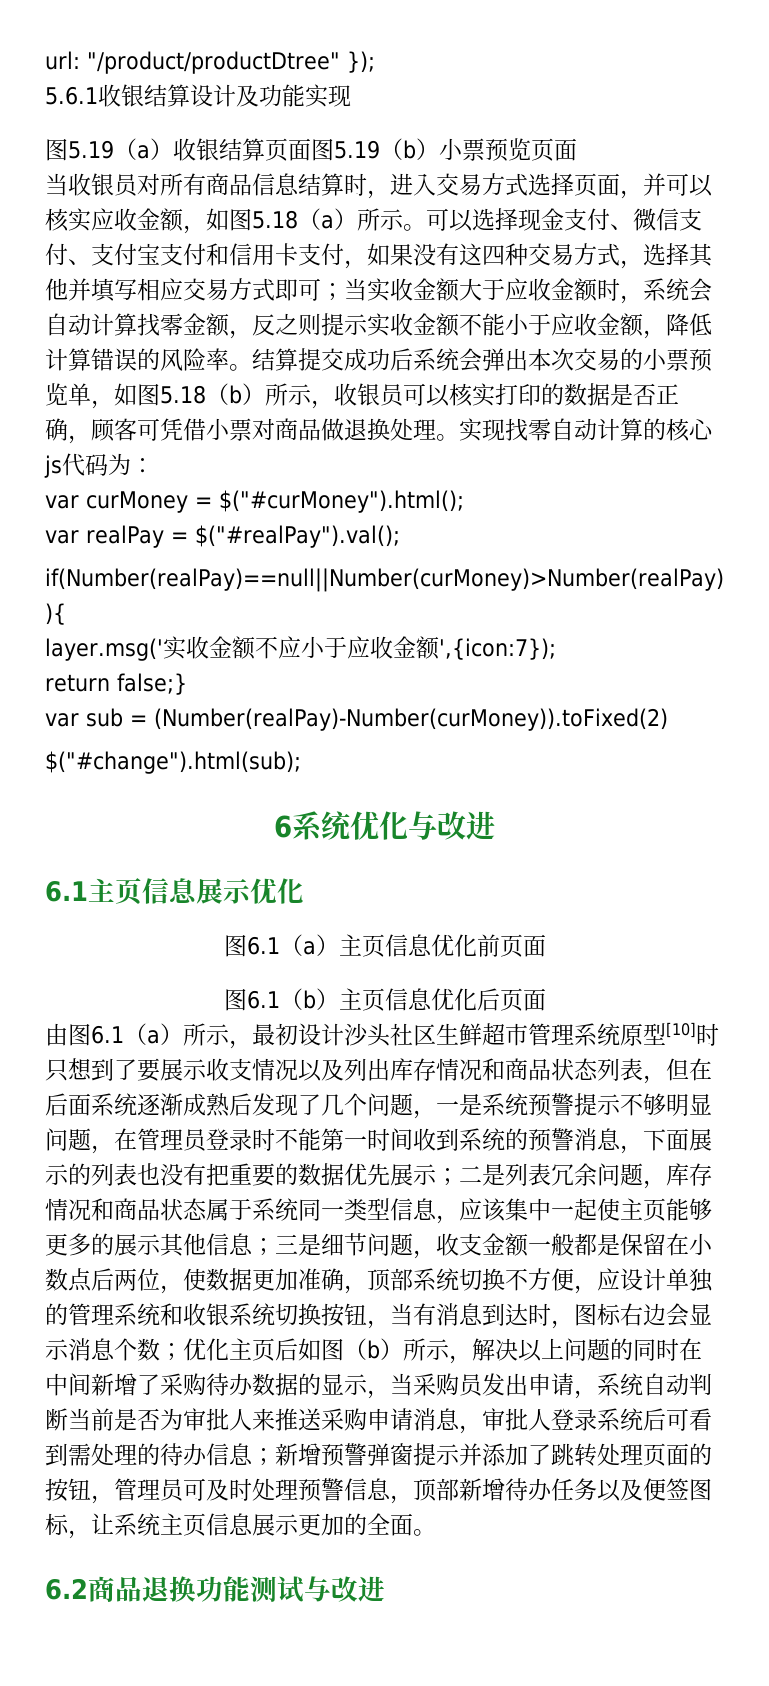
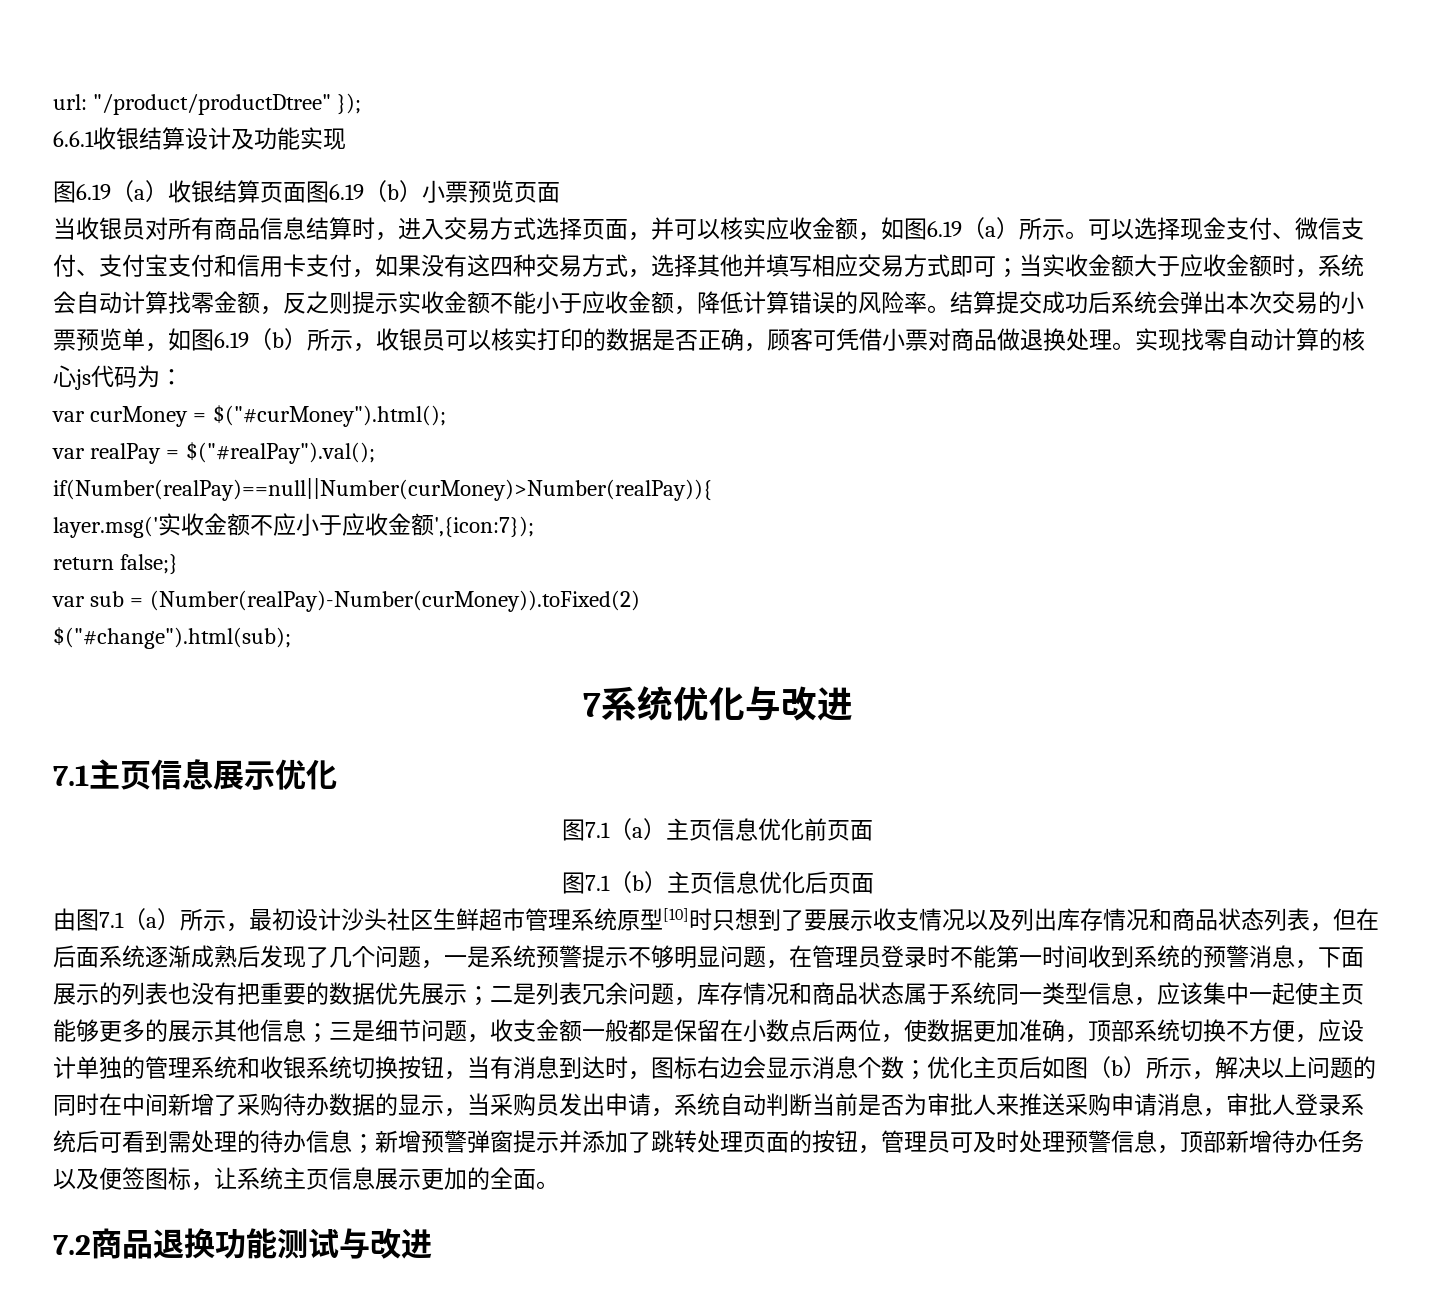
- 5.6.1收银结算设计及功能实现
+ 6.6.1收银结算设计及功能实现
- 图5.19（a）收银结算页面图5.19（b）小票预览页面
+ 图6.19（a）收银结算页面图6.19（b）小票预览页面
- 当收银员对所有商品信息结算时，进入交易方式选择页面，并可以核实应收金额，如图5.18（a）所示。
+ 当收银员对所有商品信息结算时，进入交易方式选择页面，并可以核实应收金额，如图6.19（a）所示。
- 结算提交成功后系统会弹出本次交易的小票预览单，如图5.18（b）所示，收银员可以核实打印的数据是否正确，顾客可凭借小票对商品做退换处理。
+ 结算提交成功后系统会弹出本次交易的小票预览单，如图6.19（b）所示，收银员可以核实打印的数据是否正确，顾客可凭借小票对商品做退换处理。
- 6系统优化与改进
+ 7系统优化与改进
- 6.1主页信息展示优化
+ 7.1主页信息展示优化
- 图6.1（a）主页信息优化前页面
+ 图7.1（a）主页信息优化前页面
- 图6.1（b）主页信息优化后页面
+ 图7.1（b）主页信息优化后页面
- 由图6.1（a）所示，最初设计沙头社区生鲜超市管理系统原型[10]时只想到了要展示收支情况以及列出库存情况和商品状态列表，但在后面系统逐渐成熟后发现了几个问题，一是系统预警提示不够明显问题，在管理员登录时不能第一时间收到系统的预警消息，下面展示的列表也没有把重要的数据优先展示；
+ 由图7.1（a）所示，最初设计沙头社区生鲜超市管理系统原型[10]时只想到了要展示收支情况以及列出库存情况和商品状态列表，但在后面系统逐渐成熟后发现了几个问题，一是系统预警提示不够明显问题，在管理员登录时不能第一时间收到系统的预警消息，下面展示的列表也没有把重要的数据优先展示；
- 6.2商品退换功能测试与改进
+ 7.2商品退换功能测试与改进

